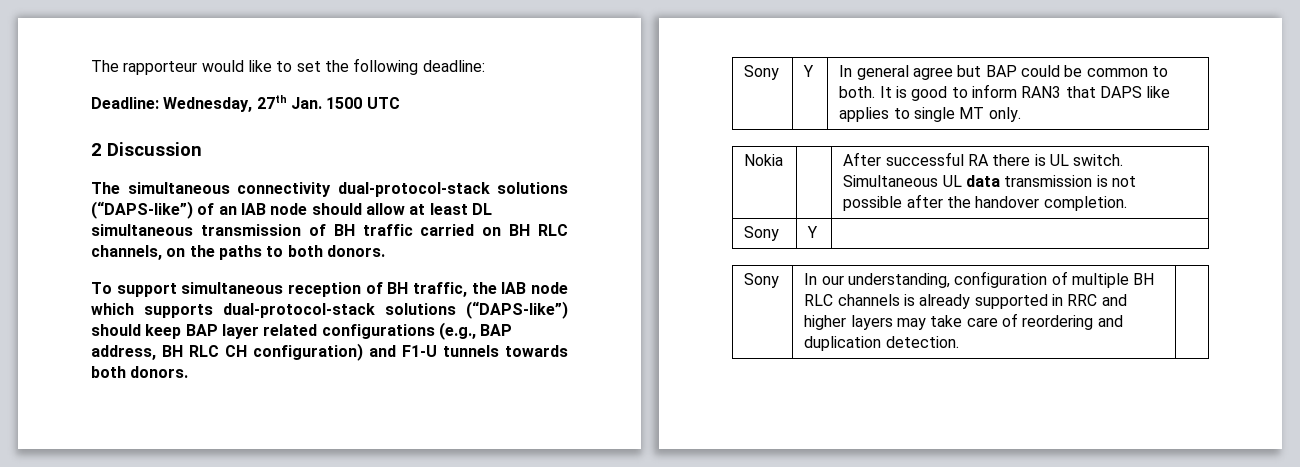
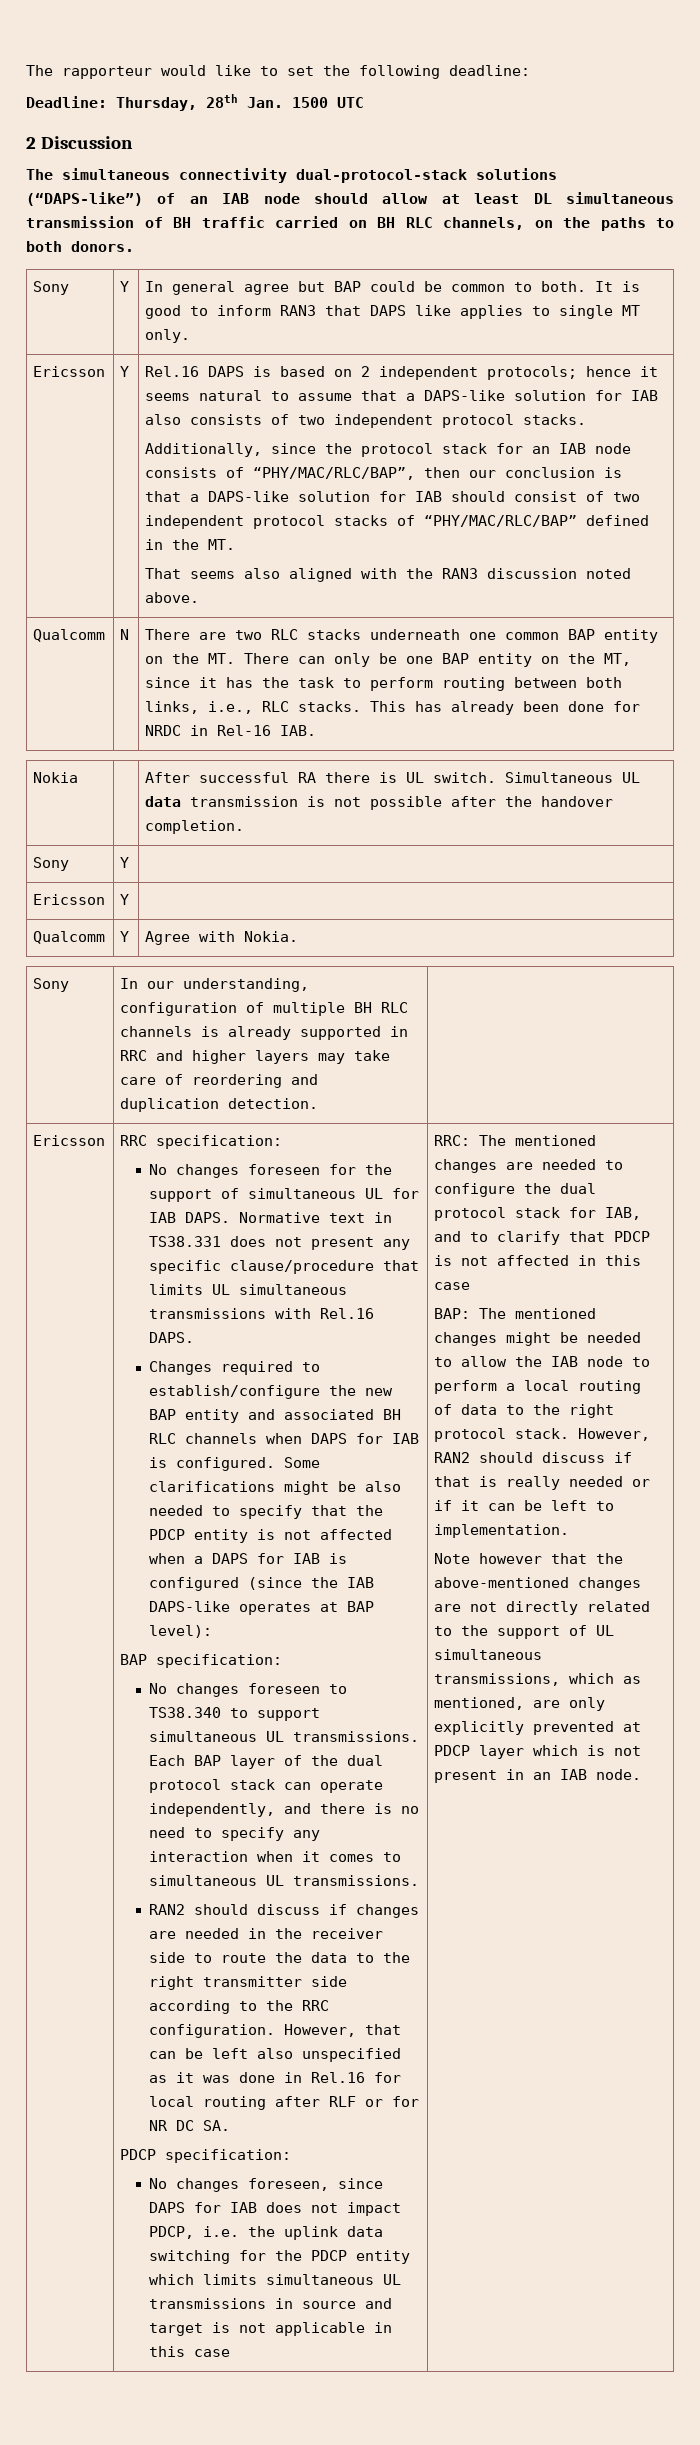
- Deadline: Wednesday, 27th Jan. 1500 UTC
+ Deadline: Thursday, 28th Jan. 1500 UTC
- To support simultaneous reception of BH traffic, the IAB node which supports dual-protocol-stack solutions (“DAPS-like”) should keep BAP layer related configurations (e.g., BAP address, BH RLC CH configuration) and F1-U tunnels towards both donors.
+ Ericsson | Y | Rel.16 DAPS is based on 2 independent protocols; hence it seems natural to assume that a DAPS-like solution for IAB also consists of two independent protocol stacks.
+ Additionally, since the protocol stack for an IAB node consists of “PHY/MAC/RLC/BAP”, then our conclusion is that a DAPS-like solution for IAB should consist of two independent protocol stacks of “PHY/MAC/RLC/BAP” defined in the MT.
+ That seems also aligned with the RAN3 discussion noted above.
+ Qualcomm | N | There are two RLC stacks underneath one common BAP entity on the MT. There can only be one BAP entity on the MT, since it has the task to perform routing between both links, i.e., RLC stacks. This has already been done for NRDC in Rel-16 IAB.
  Nokia | | After successful RA there is UL switch. Simultaneous UL data transmission is not possible after the handover completion.
  Sony | Y |
+ Ericsson | Y |
+ Qualcomm | Y | Agree with Nokia.
+ Ericsson | RRC specification:
+ No changes foreseen for the support of simultaneous UL for IAB DAPS. Normative text in TS38.331 does not present any specific clause/procedure that limits UL simultaneous transmissions with Rel.16 DAPS.
+ Changes required to establish/configure the new BAP entity and associated BH RLC channels when DAPS for IAB is configured. Some clarifications might be also needed to specify that the PDCP entity is not affected when a DAPS for IAB is configured (since the IAB DAPS-like operates at BAP level):
+ BAP specification:
+ No changes foreseen to TS38.340 to support simultaneous UL transmissions. Each BAP layer of the dual protocol stack can operate independently, and there is no need to specify any interaction when it comes to simultaneous UL transmissions.
+ RAN2 should discuss if changes are needed in the receiver side to route the data to the right transmitter side according to the RRC configuration. However, that can be left also unspecified as it was done in Rel.16 for local routing after RLF or for NR DC SA.
+ PDCP specification:
+ No changes foreseen, since DAPS for IAB does not impact PDCP, i.e. the uplink data switching for the PDCP entity which limits simultaneous UL transmissions in source and target is not applicable in this case | RRC: The mentioned changes are needed to configure the dual protocol stack for IAB, and to clarify that PDCP is not affected in this case
+ BAP: The mentioned changes might be needed to allow the IAB node to perform a local routing of data to the right protocol stack. However, RAN2 should discuss if that is really needed or if it can be left to implementation.
+ Note however that the above-mentioned changes are not directly related to the support of UL simultaneous transmissions, which as mentioned, are only explicitly prevented at PDCP layer which is not present in an IAB node.

